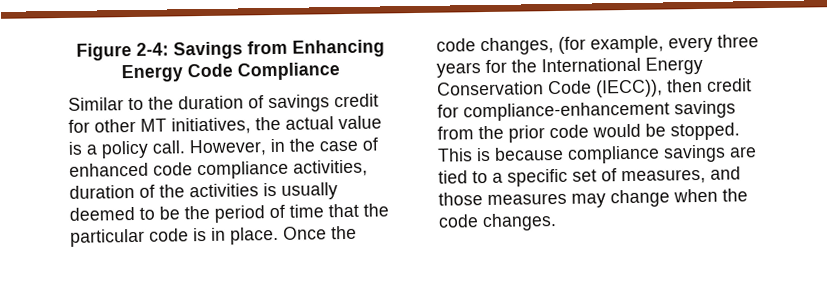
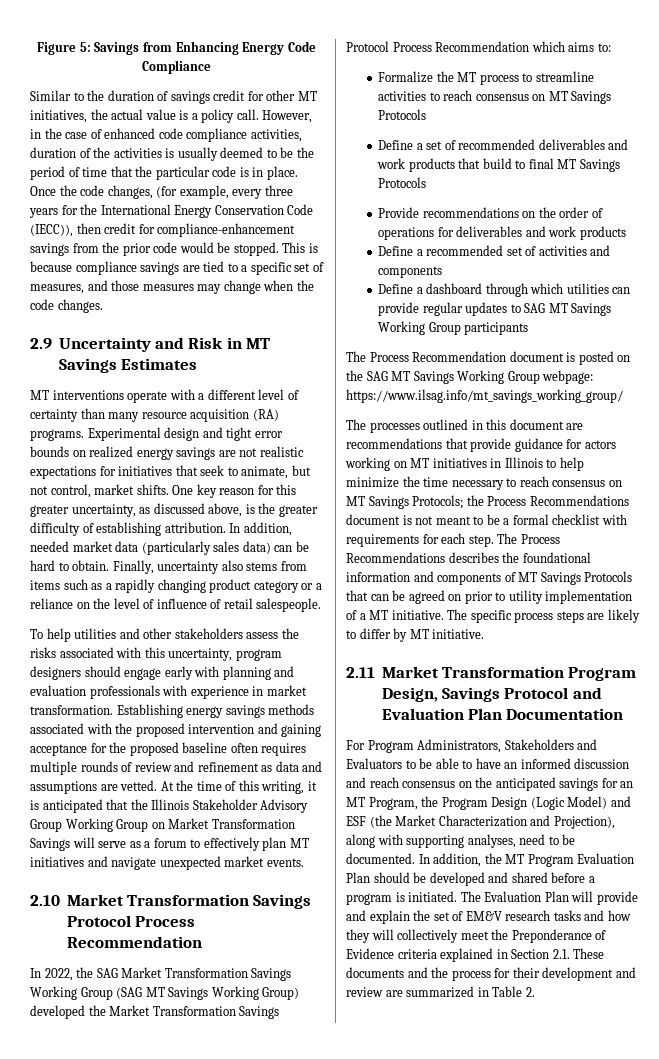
- Figure 2-4: Savings from Enhancing Energy Code Compliance
+ Figure 5: Savings from Enhancing Energy Code Compliance
+ 2.9 Uncertainty and Risk in MT Savings Estimates
+ MT interventions operate with a different level of certainty than many resource acquisition (RA) programs. Experimental design and tight error bounds on realized energy savings are not realistic expectations for initiatives that seek to animate, but not control, market shifts. One key reason for this greater uncertainty, as discussed above, is the greater difficulty of establishing attribution. In addition, needed market data (particularly sales data) can be hard to obtain. Finally, uncertainty also stems from items such as a rapidly changing product category or a reliance on the level of influence of retail salespeople.
+ To help utilities and other stakeholders assess the risks associated with this uncertainty, program designers should engage early with planning and evaluation professionals with experience in market transformation. Establishing energy savings methods associated with the proposed intervention and gaining acceptance for the proposed baseline often requires multiple rounds of review and refinement as data and assumptions are vetted. At the time of this writing, it is anticipated that the Illinois Stakeholder Advisory Group Working Group on Market Transformation Savings will serve as a forum to effectively plan MT initiatives and navigate unexpected market events.
+ 2.10 Market Transformation Savings Protocol Process Recommendation
+ In 2022, the SAG Market Transformation Savings Working Group (SAG MT Savings Working Group) developed the Market Transformation Savings Protocol Process Recommendation which aims to:
+ Formalize the MT process to streamline activities to reach consensus on MT Savings Protocols
+ Define a set of recommended deliverables and work products that build to final MT Savings Protocols
+ Provide recommendations on the order of operations for deliverables and work products
+ Define a recommended set of activities and components
+ Define a dashboard through which utilities can provide regular updates to SAG MT Savings Working Group participants
+ The Process Recommendation document is posted on the SAG MT Savings Working Group webpage: https://www.ilsag.info/mt_savings_working_group/
+ The processes outlined in this document are recommendations that provide guidance for actors working on MT initiatives in Illinois to help minimize the time necessary to reach consensus on MT Savings Protocols; the Process Recommendations document is not meant to be a formal checklist with requirements for each step. The Process Recommendations describes the foundational information and components of MT Savings Protocols that can be agreed on prior to utility implementation of a MT initiative. The specific process steps are likely to differ by MT initiative.
+ 2.11 Market Transformation Program Design, Savings Protocol and Evaluation Plan Documentation
+ For Program Administrators, Stakeholders and Evaluators to be able to have an informed discussion and reach consensus on the anticipated savings for an MT Program, the Program Design (Logic Model) and ESF (the Market Characterization and Projection), along with supporting analyses, need to be documented. In addition, the MT Program Evaluation Plan should be developed and shared before a program is initiated. The Evaluation Plan will provide and explain the set of EM&V research tasks and how they will collectively meet the Preponderance of Evidence criteria explained in Section 2.1. These documents and the process for their development and review are summarized in Table 2.

